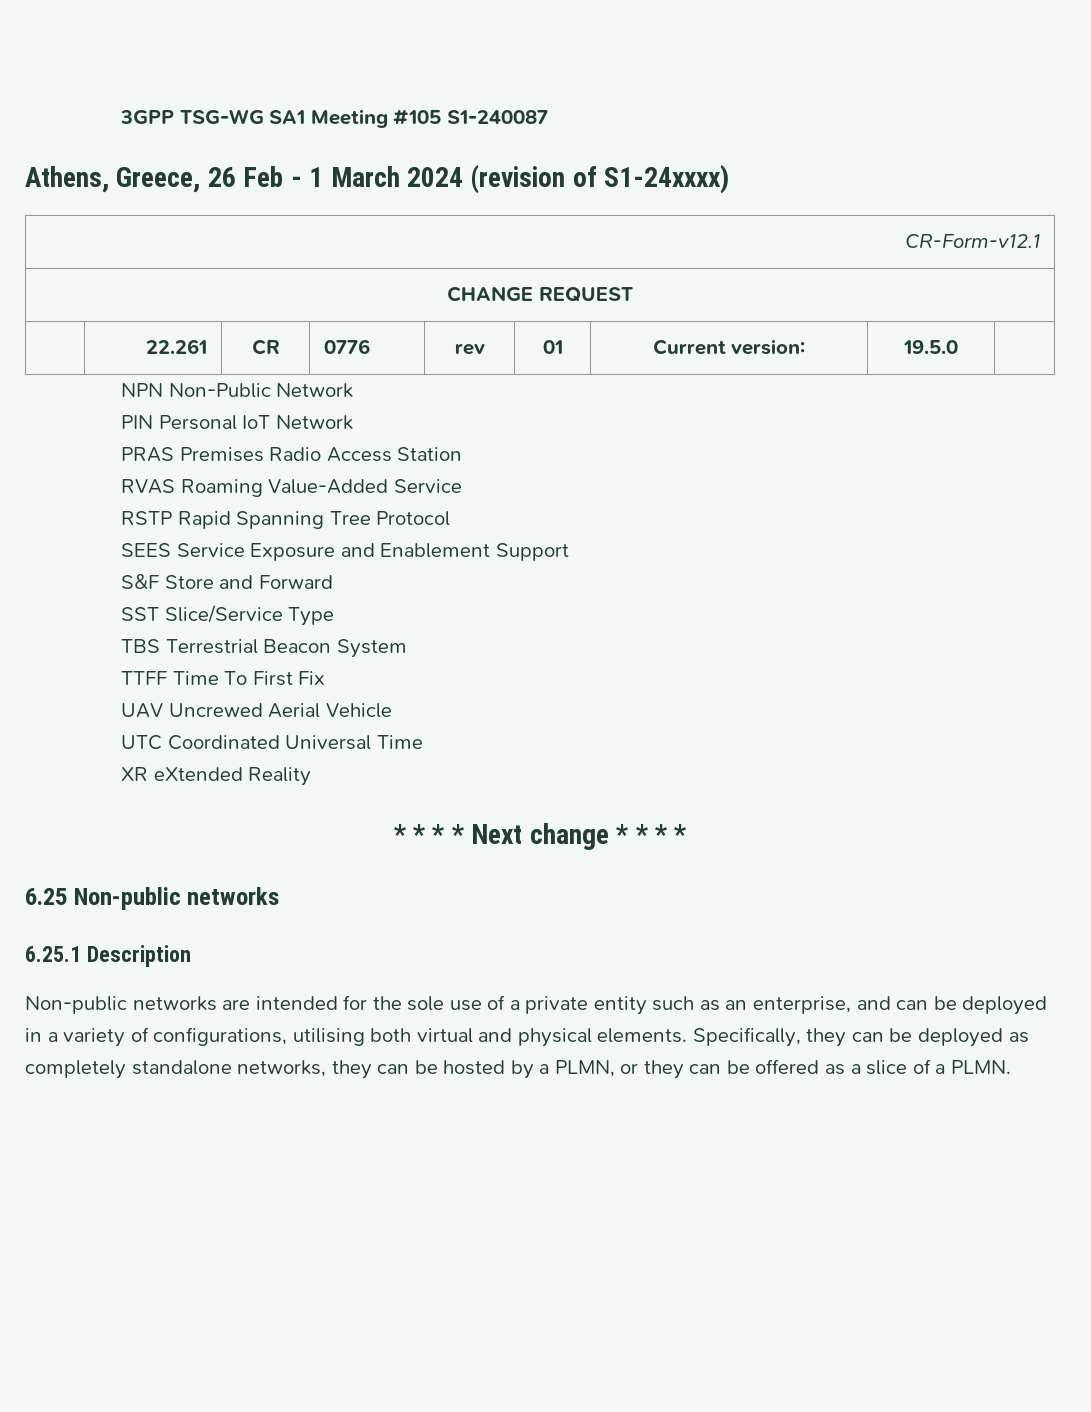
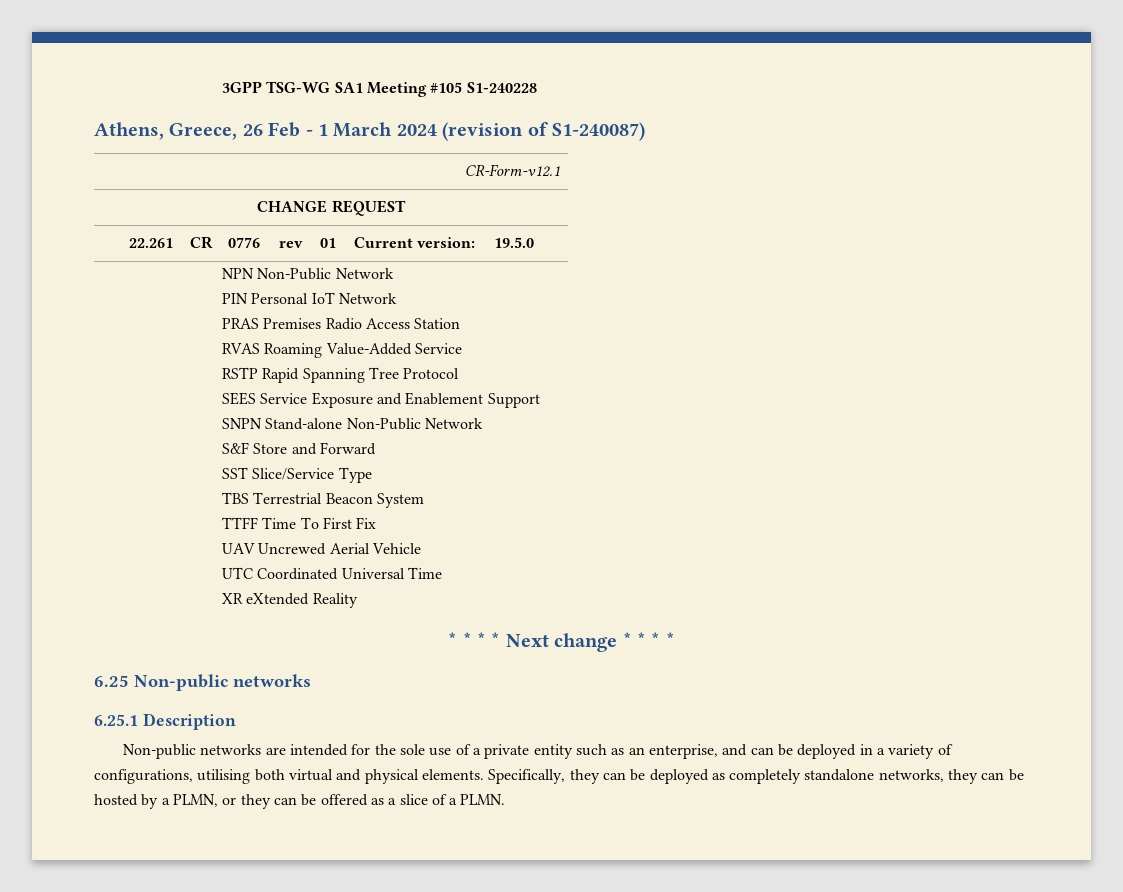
- 3GPP TSG-WG SA1 Meeting #105 S1-240087
+ 3GPP TSG-WG SA1 Meeting #105 S1-240228
- Athens, Greece, 26 Feb - 1 March 2024 (revision of S1-24xxxx)
+ Athens, Greece, 26 Feb - 1 March 2024 (revision of S1-240087)
+ SNPN Stand-alone Non-Public Network

